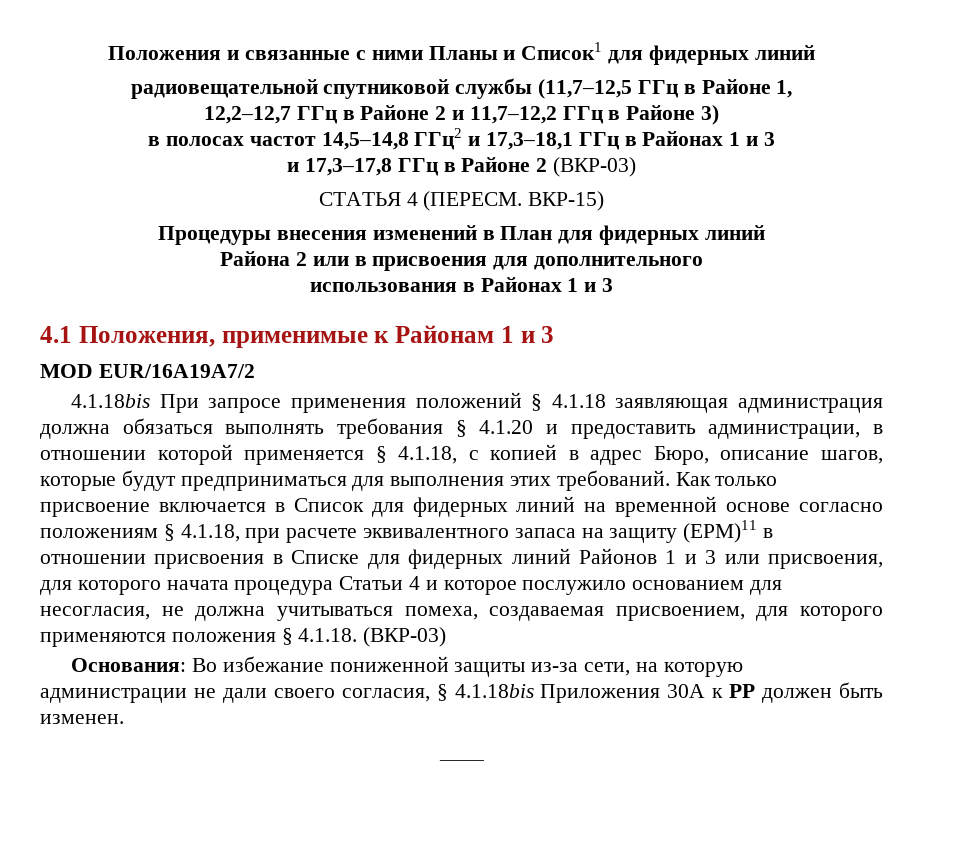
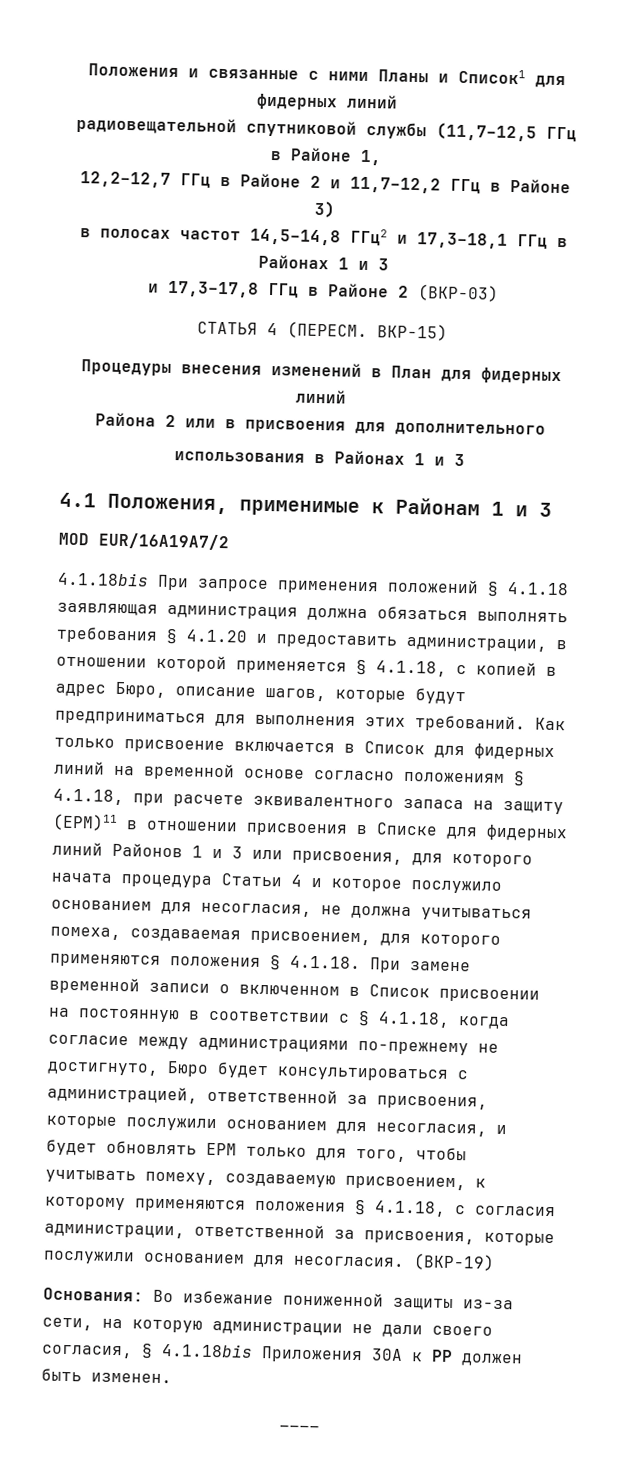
- Как только присвоение включается в Список для фидерных линий на временной основе согласно положениям § 4.1.18, при расчете эквивалентного запаса на защиту (EPM)11 в отношении присвоения в Списке для фидерных линий Районов 1 и 3 или присвоения, для которого начата процедура Статьи 4 и которое послужило основанием для несогласия, не должна учитываться помеха, создаваемая присвоением, для которого применяются положения § 4.1.18. (ВКР-03)
+ Как только присвоение включается в Список для фидерных линий на временной основе согласно положениям § 4.1.18, при расчете эквивалентного запаса на защиту (EPM)11 в отношении присвоения в Списке для фидерных линий Районов 1 и 3 или присвоения, для которого начата процедура Статьи 4 и которое послужило основанием для несогласия, не должна учитываться помеха, создаваемая присвоением, для которого применяются положения § 4.1.18. При замене временной записи о включенном в Список присвоении на постоянную в соответствии с § 4.1.18, когда согласие между администрациями по-прежнему не достигнуто, Бюро будет консультироваться с администрацией, ответственной за присвоения, которые послужили основанием для несогласия, и будет обновлять EPM только для того, чтобы учитывать помеху, создаваемую присвоением, к которому применяются положения § 4.1.18, с согласия администрации, ответственной за присвоения, которые послужили основанием для несогласия. (ВКР-19)

